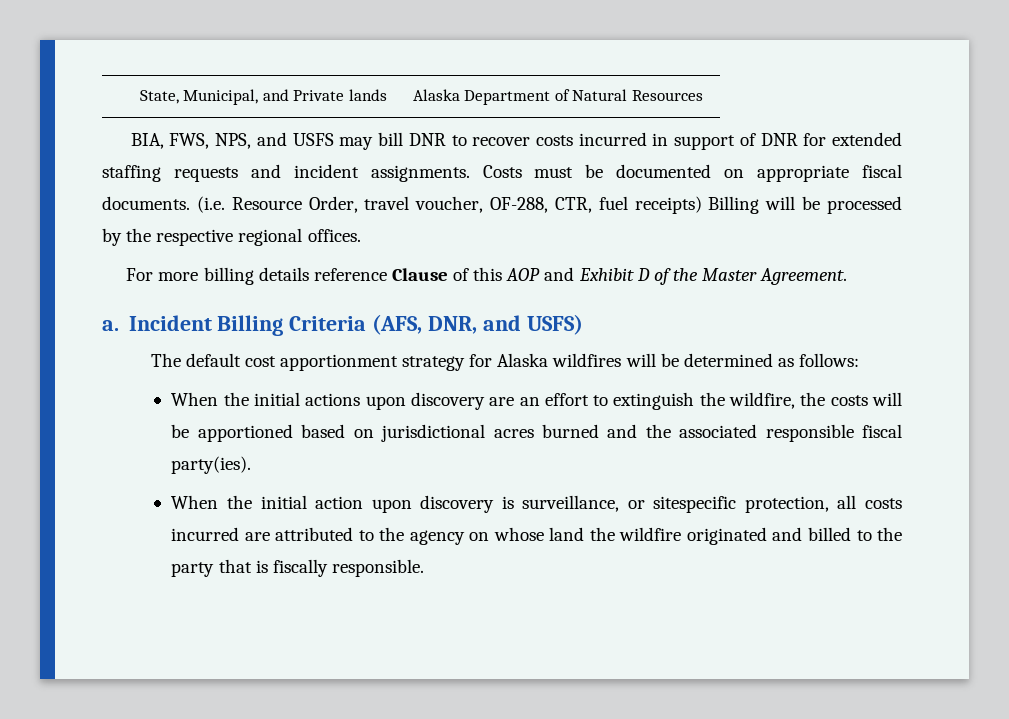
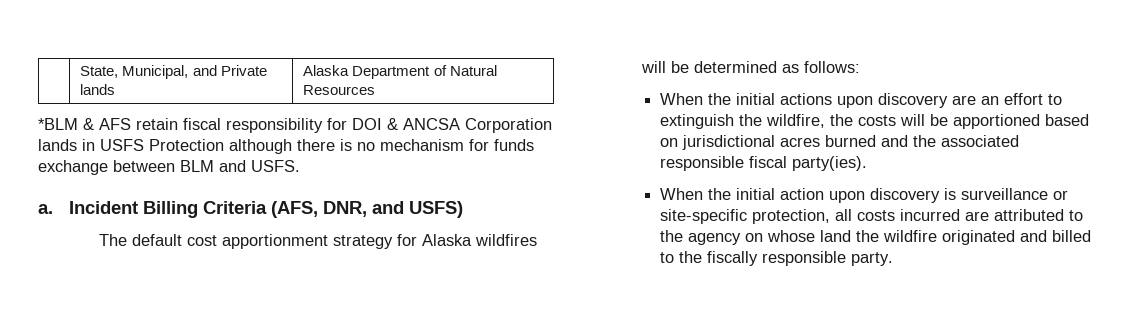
- BIA, FWS, NPS, and USFS may bill DNR to recover costs incurred in support of DNR for extended staffing requests and incident assignments. Costs must be documented on appropriate fiscal documents. (i.e. Resource Order, travel voucher, OF-288, CTR, fuel receipts) Billing will be processed by the respective regional offices.
- For more billing details reference Clause of this AOP and Exhibit D of the Master Agreement.
+ *BLM & AFS retain fiscal responsibility for DOI & ANCSA Corporation lands in USFS Protection although there is no mechanism for funds exchange between BLM and USFS.
- When the initial action upon discovery is surveillance, or sitespecific protection, all costs incurred are attributed to the agency on whose land the wildfire originated and billed to the party that is fiscally responsible.
+ When the initial action upon discovery is surveillance or site-specific protection, all costs incurred are attributed to the agency on whose land the wildfire originated and billed to the fiscally responsible party.

